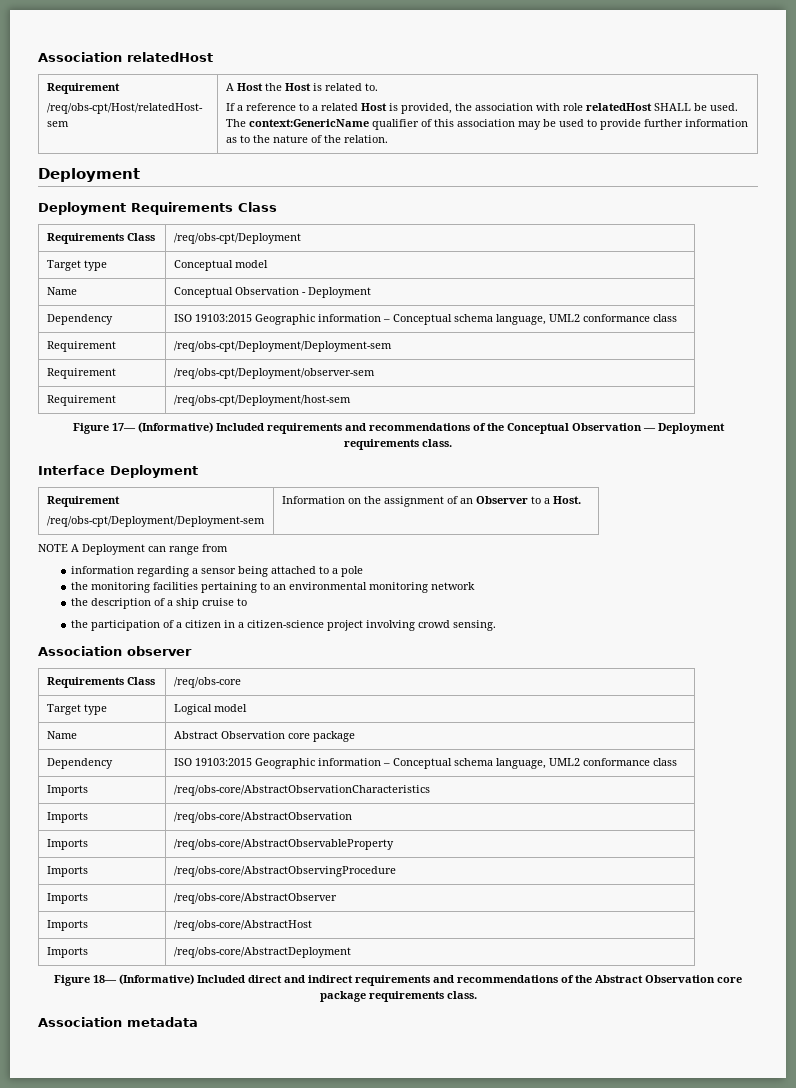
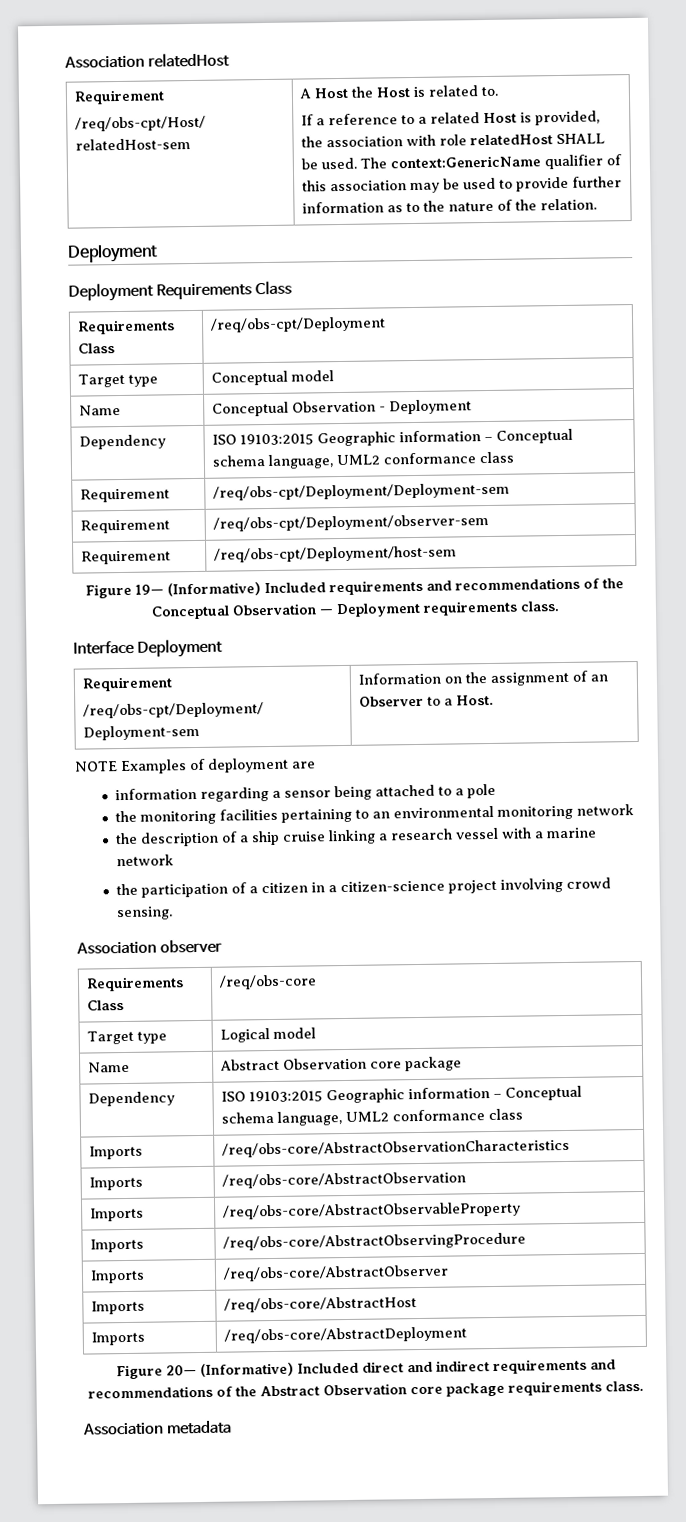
- Figure 17— (Informative) Included requirements and recommendations of the Conceptual Observation — Deployment requirements class.
+ Figure 19— (Informative) Included requirements and recommendations of the Conceptual Observation — Deployment requirements class.
- NOTE A Deployment can range from
+ NOTE Examples of deployment are
- the description of a ship cruise to
+ the description of a ship cruise linking a research vessel with a marine network
- Figure 18— (Informative) Included direct and indirect requirements and recommendations of the Abstract Observation core package requirements class.
+ Figure 20— (Informative) Included direct and indirect requirements and recommendations of the Abstract Observation core package requirements class.

